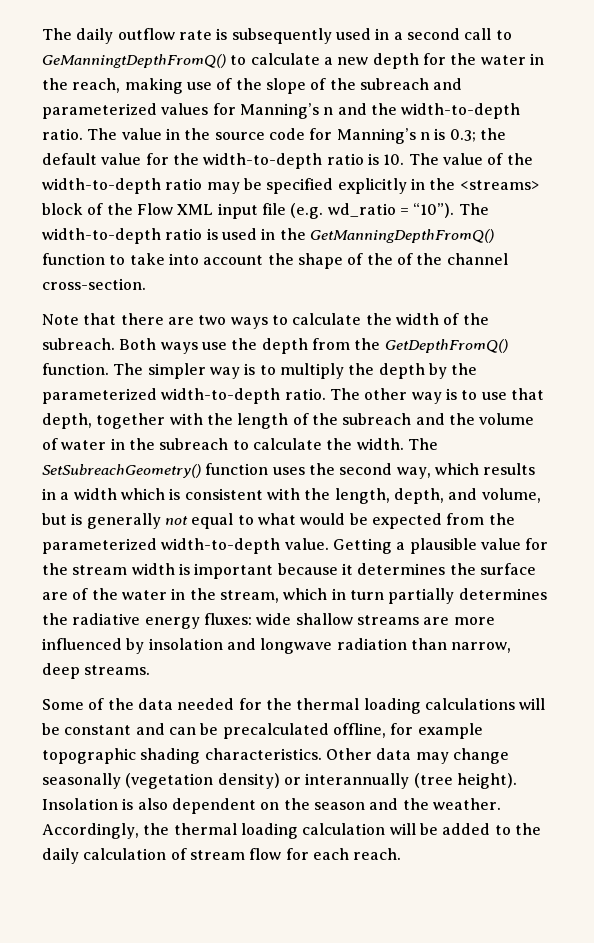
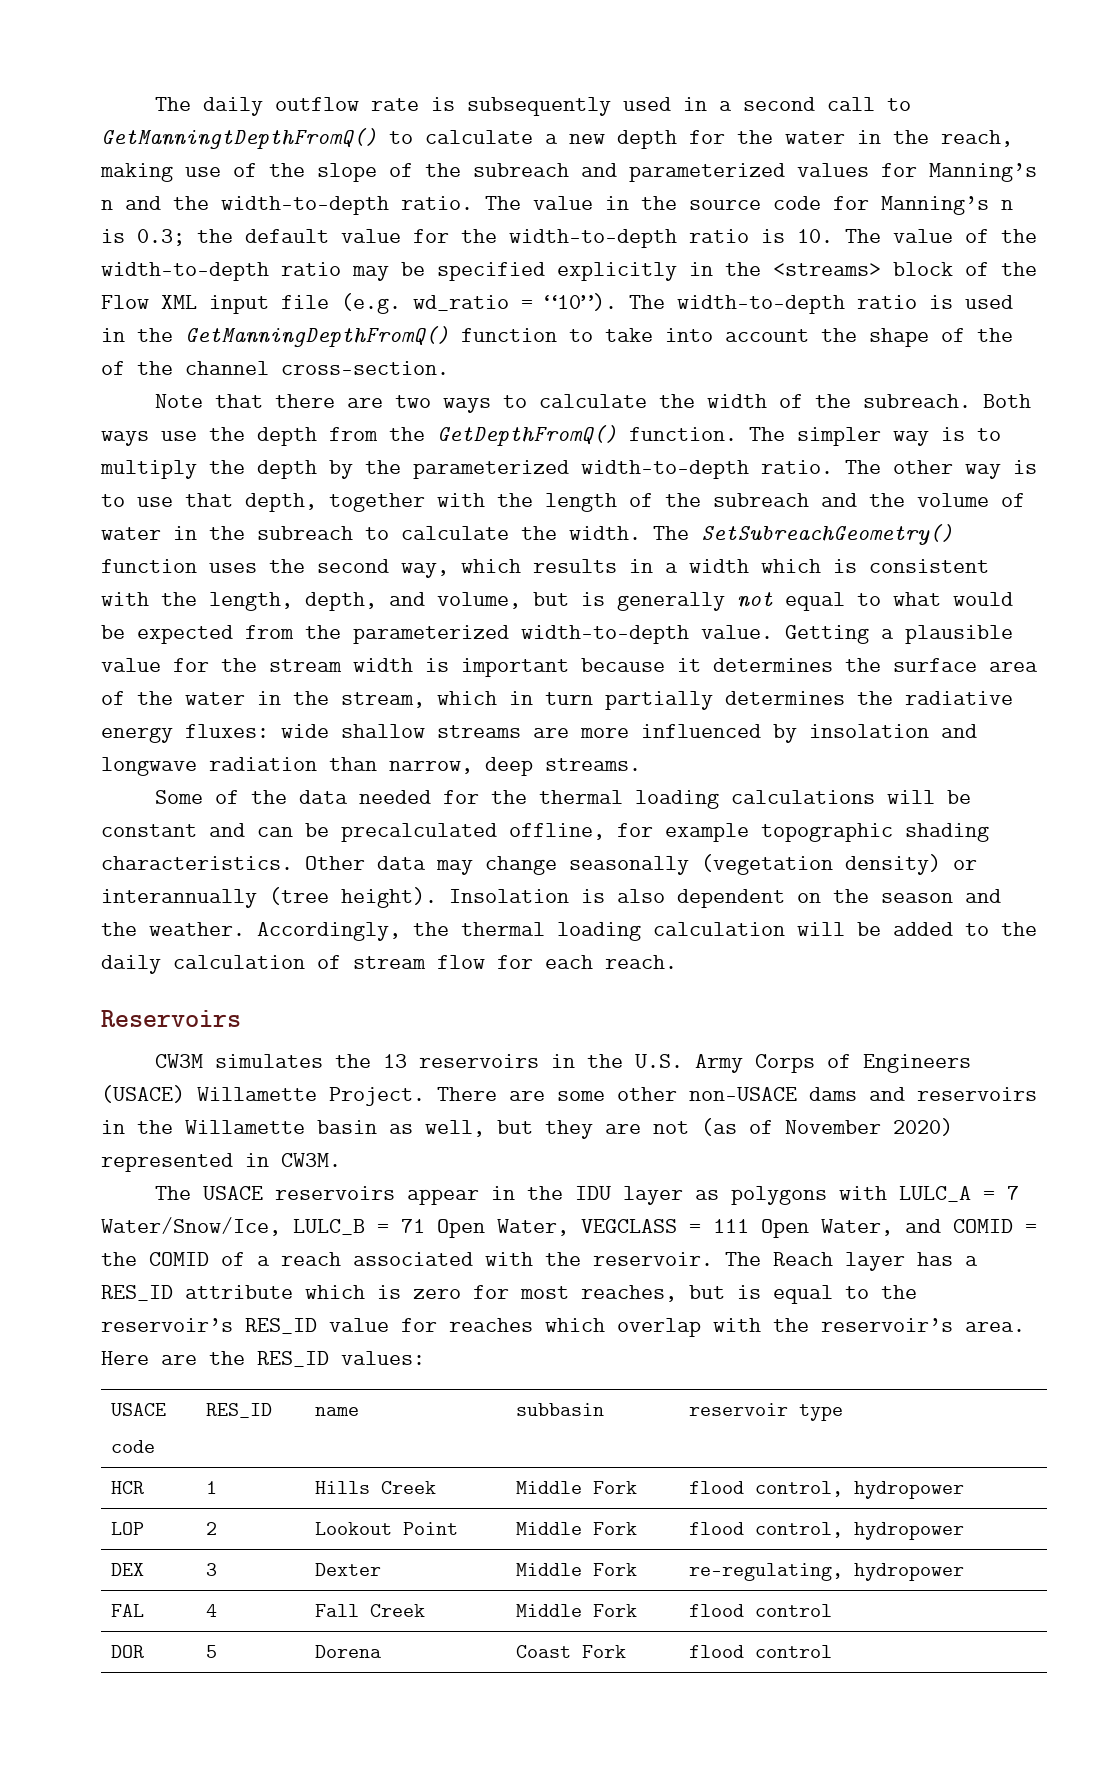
- The daily outflow rate is subsequently used in a second call to GeManningtDepthFromQ() to calculate a new depth for the water in the reach, making use of the slope of the subreach and parameterized values for Manning’s n and the width-to-depth ratio.
+ The daily outflow rate is subsequently used in a second call to GetManningtDepthFromQ() to calculate a new depth for the water in the reach, making use of the slope of the subreach and parameterized values for Manning’s n and the width-to-depth ratio.
- Getting a plausible value for the stream width is important because it determines the surface are of the water in the stream, which in turn partially determines the radiative energy fluxes: wide shallow streams are more influenced by insolation and longwave radiation than narrow, deep streams.
+ Getting a plausible value for the stream width is important because it determines the surface area of the water in the stream, which in turn partially determines the radiative energy fluxes: wide shallow streams are more influenced by insolation and longwave radiation than narrow, deep streams.
+ Reservoirs
+ CW3M simulates the 13 reservoirs in the U.S. Army Corps of Engineers (USACE) Willamette Project. There are some other non-USACE dams and reservoirs in the Willamette basin as well, but they are not (as of November 2020) represented in CW3M.
+ The USACE reservoirs appear in the IDU layer as polygons with LULC_A = 7 Water/Snow/Ice, LULC_B = 71 Open Water, VEGCLASS = 111 Open Water, and COMID = the COMID of a reach associated with the reservoir. The Reach layer has a RES_ID attribute which is zero for most reaches, but is equal to the reservoir’s RES_ID value for reaches which overlap with the reservoir’s area. Here are the RES_ID values:
+ USACE
+ code | RES_ID | name | subbasin | reservoir type
+ HCR | 1 | Hills Creek | Middle Fork | flood control, hydropower
+ LOP | 2 | Lookout Point | Middle Fork | flood control, hydropower
+ DEX | 3 | Dexter | Middle Fork | re-regulating, hydropower
+ FAL | 4 | Fall Creek | Middle Fork | flood control
+ DOR | 5 | Dorena | Coast Fork | flood control

